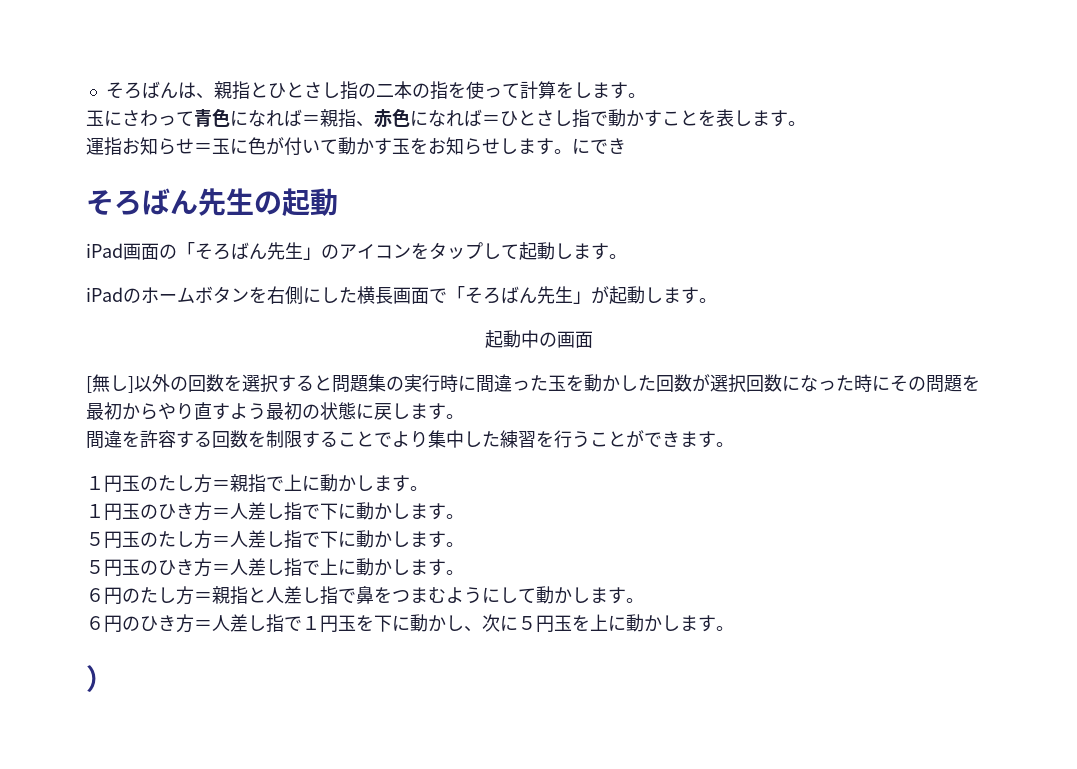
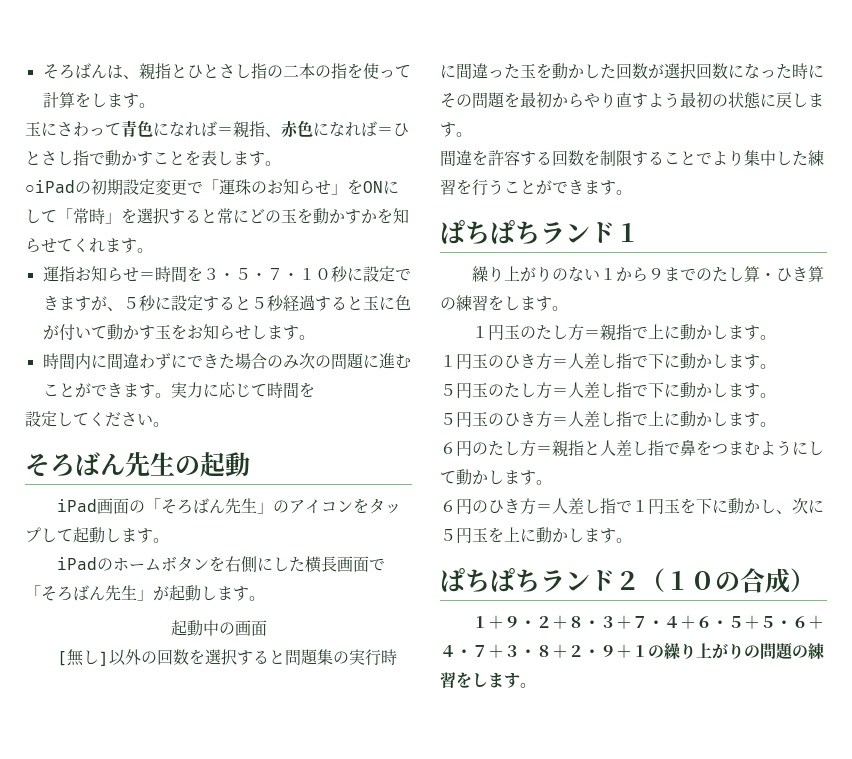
- 運指お知らせ＝玉に色が付いて動かす玉をお知らせします。にでき
+ ○iPadの初期設定変更で「運珠のお知らせ」をONにして「常時」を選択すると常にどの玉を動かすかを知らせてくれます。
+ 運指お知らせ＝時間を３・５・７・１０秒に設定できますが、５秒に設定すると５秒経過すると玉に色が付いて動かす玉をお知らせします。
+ 時間内に間違わずにできた場合のみ次の問題に進むことができます。実力に応じて時間を
+ 設定してください。
+ ぱちぱちランド１
+ 繰り上がりのない１から９までのたし算・ひき算の練習をします。
- ）
+ ぱちぱちランド２（１０の合成）
+ １＋９・２＋８・３＋７・４＋６・５＋５・６＋４・７＋３・８＋２・９＋１の繰り上がりの問題の練習をします。

